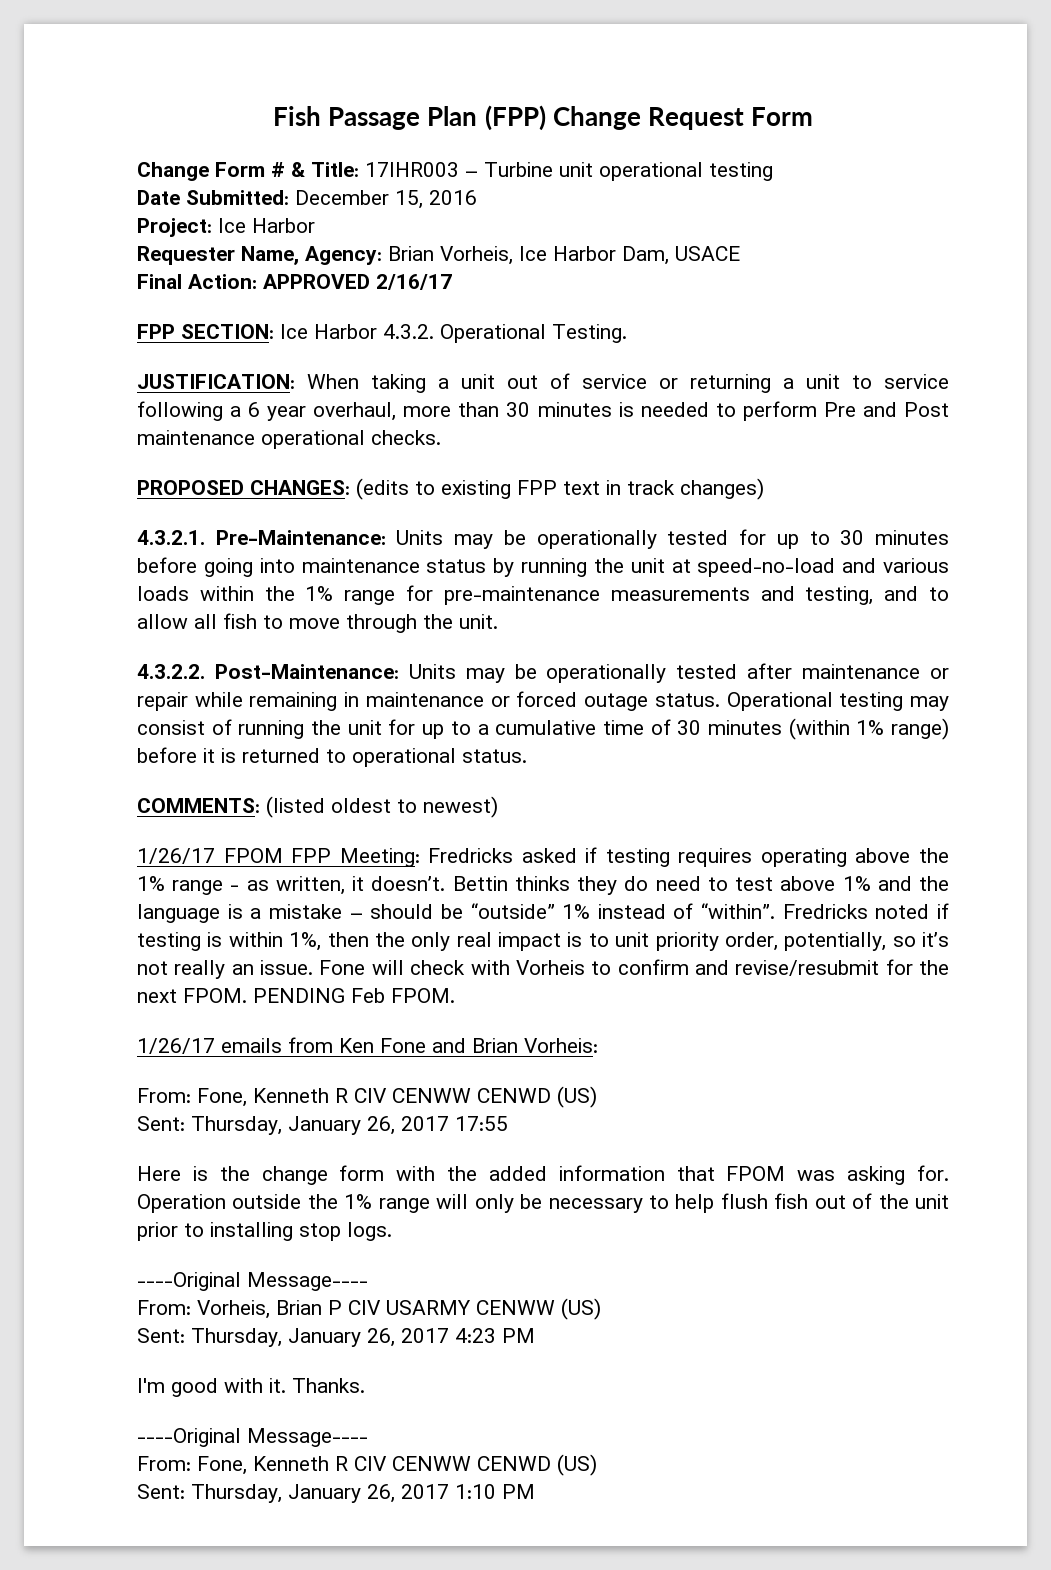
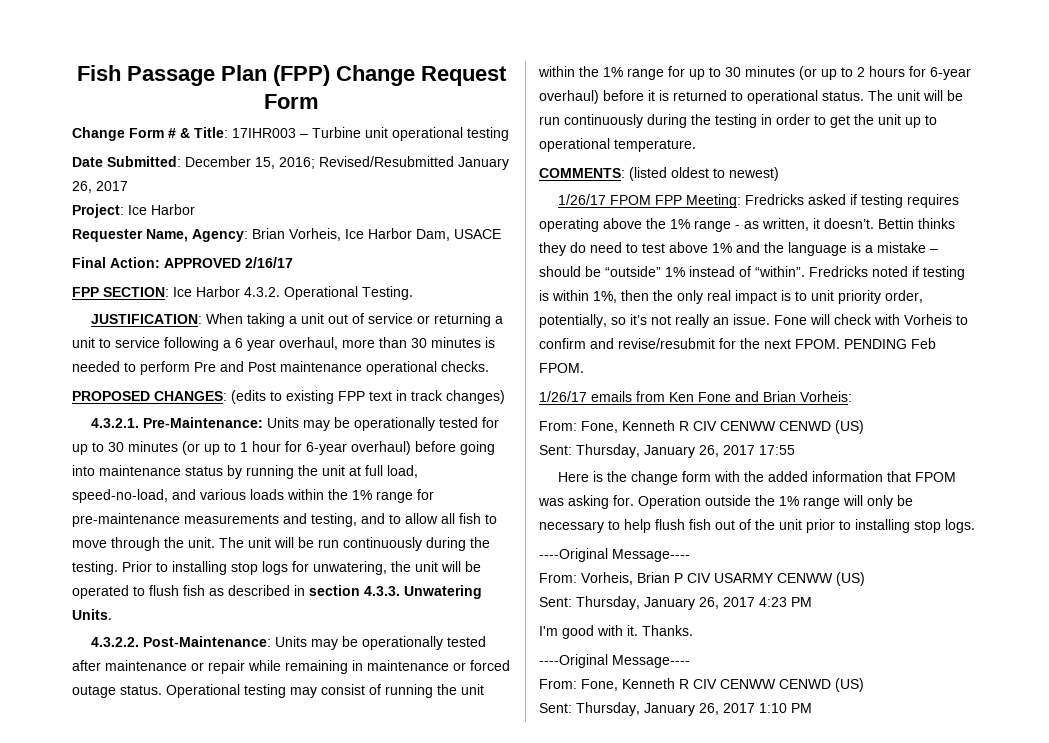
- Date Submitted: December 15, 2016
+ Date Submitted: December 15, 2016; Revised/Resubmitted January 26, 2017
- 4.3.2.1. Pre-Maintenance: Units may be operationally tested for up to 30 minutes before going into maintenance status by running the unit at speed-no-load and various loads within the 1% range for pre-maintenance measurements and testing, and to allow all fish to move through the unit.
+ 4.3.2.1. Pre-Maintenance: Units may be operationally tested for up to 30 minutes (or up to 1 hour for 6-year overhaul) before going into maintenance status by running the unit at full load, speed-no-load, and various loads within the 1% range for pre-maintenance measurements and testing, and to allow all fish to move through the unit. The unit will be run continuously during the testing. Prior to installing stop logs for unwatering, the unit will be operated to flush fish as described in section 4.3.3. Unwatering Units.
- Operational testing may consist of running the unit for up to a cumulative time of 30 minutes (within 1% range) before it is returned to operational status.
+ Operational testing may consist of running the unit within the 1% range for up to 30 minutes (or up to 2 hours for 6-year overhaul) before it is returned to operational status. The unit will be run continuously during the testing in order to get the unit up to operational temperature.

